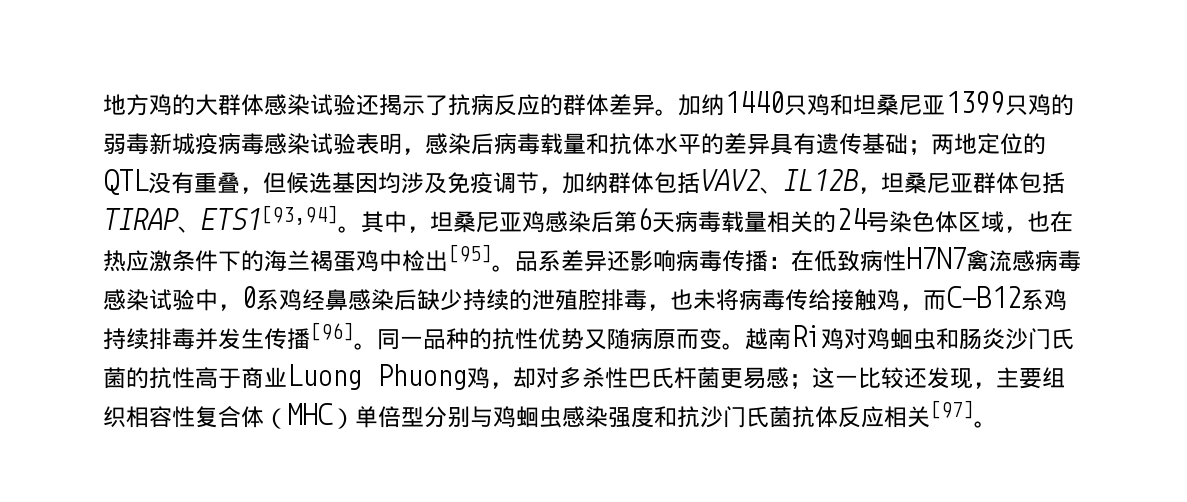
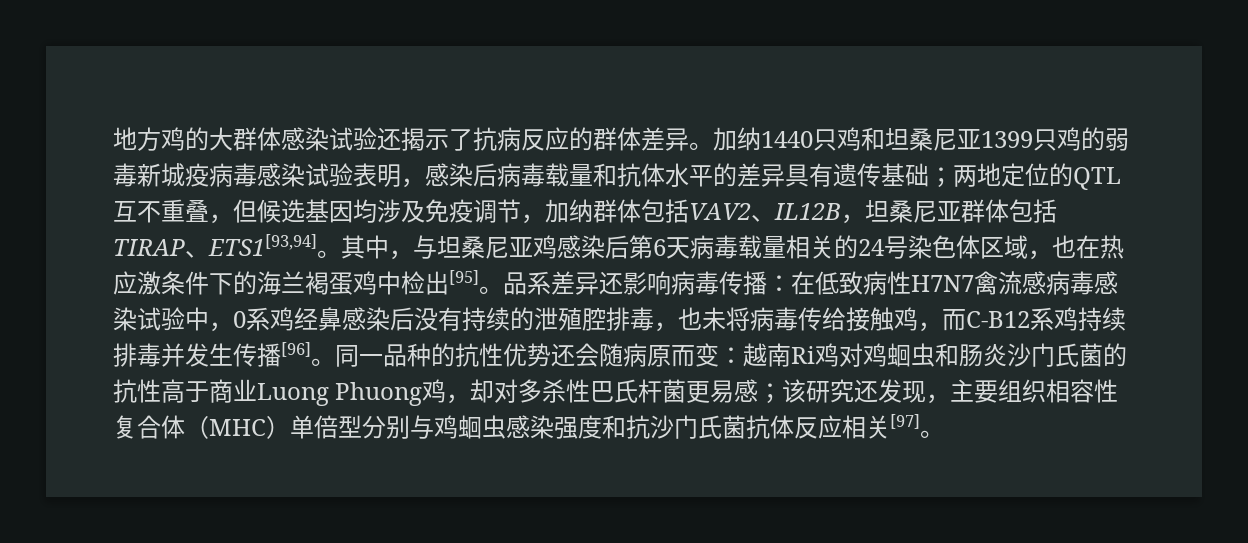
- 加纳1440只鸡和坦桑尼亚1399只鸡的弱毒新城疫病毒感染试验表明，感染后病毒载量和抗体水平的差异具有遗传基础；两地定位的QTL没有重叠，但候选基因均涉及免疫调节，加纳群体包括VAV2、IL12B，坦桑尼亚群体包括TIRAP、ETS1[93,94]。
+ 加纳1440只鸡和坦桑尼亚1399只鸡的弱毒新城疫病毒感染试验表明，感染后病毒载量和抗体水平的差异具有遗传基础；两地定位的QTL互不重叠，但候选基因均涉及免疫调节，加纳群体包括VAV2、IL12B，坦桑尼亚群体包括TIRAP、ETS1[93,94]。
- 其中，坦桑尼亚鸡感染后第6天病毒载量相关的24号染色体区域，也在热应激条件下的海兰褐蛋鸡中检出[95]。
+ 其中，与坦桑尼亚鸡感染后第6天病毒载量相关的24号染色体区域，也在热应激条件下的海兰褐蛋鸡中检出[95]。
- 品系差异还影响病毒传播：在低致病性H7N7禽流感病毒感染试验中，0系鸡经鼻感染后缺少持续的泄殖腔排毒，也未将病毒传给接触鸡，而C-B12系鸡持续排毒并发生传播[96]。
+ 品系差异还影响病毒传播：在低致病性H7N7禽流感病毒感染试验中，0系鸡经鼻感染后没有持续的泄殖腔排毒，也未将病毒传给接触鸡，而C-B12系鸡持续排毒并发生传播[96]。
- 同一品种的抗性优势又随病原而变。越南Ri鸡对鸡蛔虫和肠炎沙门氏菌的抗性高于商业Luong Phuong鸡，却对多杀性巴氏杆菌更易感；这一比较还发现，主要组织相容性复合体（MHC）单倍型分别与鸡蛔虫感染强度和抗沙门氏菌抗体反应相关[97]。
+ 同一品种的抗性优势还会随病原而变：越南Ri鸡对鸡蛔虫和肠炎沙门氏菌的抗性高于商业Luong Phuong鸡，却对多杀性巴氏杆菌更易感；该研究还发现，主要组织相容性复合体（MHC）单倍型分别与鸡蛔虫感染强度和抗沙门氏菌抗体反应相关[97]。

